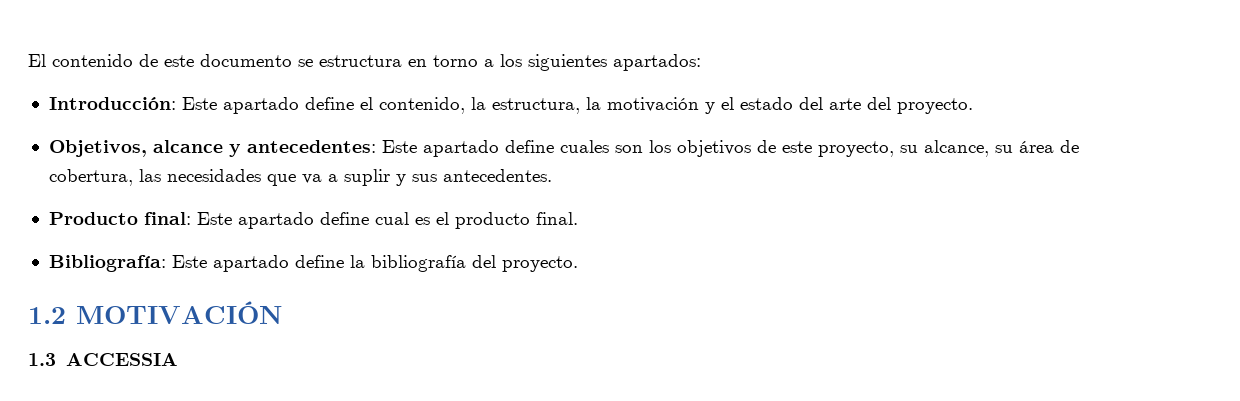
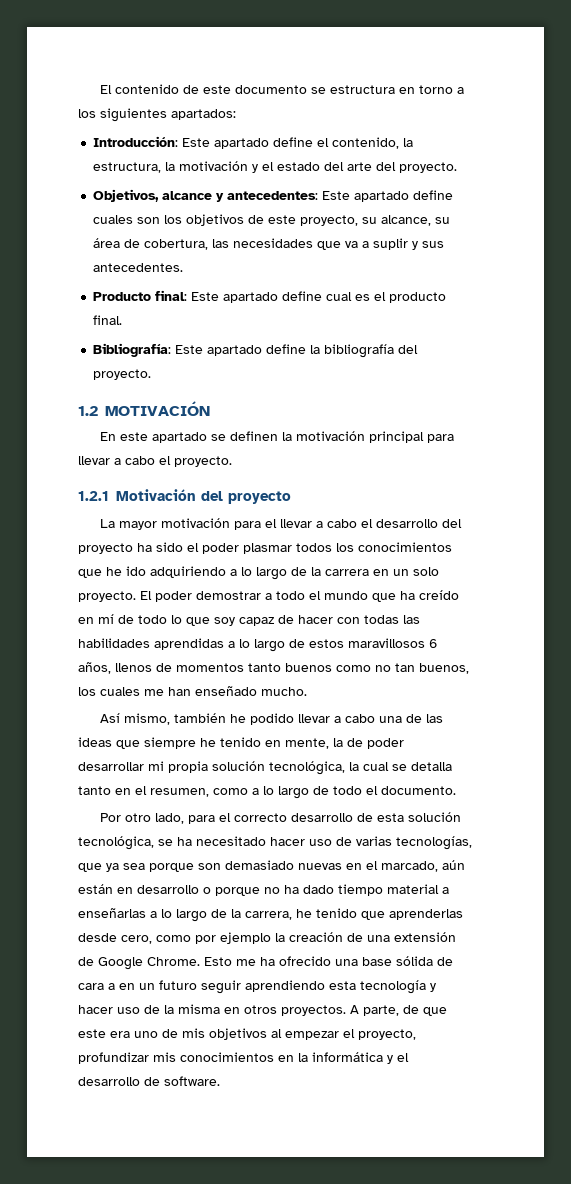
- 1.3 ACCESSIA
+ En este apartado se definen la motivación principal para llevar a cabo el proyecto.
+ 1.2.1 Motivación del proyecto
+ La mayor motivación para el llevar a cabo el desarrollo del proyecto ha sido el poder plasmar todos los conocimientos que he ido adquiriendo a lo largo de la carrera en un solo proyecto. El poder demostrar a todo el mundo que ha creído en mí de todo lo que soy capaz de hacer con todas las habilidades aprendidas a lo largo de estos maravillosos 6 años, llenos de momentos tanto buenos como no tan buenos, los cuales me han enseñado mucho.
+ Así mismo, también he podido llevar a cabo una de las ideas que siempre he tenido en mente, la de poder desarrollar mi propia solución tecnológica, la cual se detalla tanto en el resumen, como a lo largo de todo el documento.
+ Por otro lado, para el correcto desarrollo de esta solución tecnológica, se ha necesitado hacer uso de varias tecnologías, que ya sea porque son demasiado nuevas en el marcado, aún están en desarrollo o porque no ha dado tiempo material a enseñarlas a lo largo de la carrera, he tenido que aprenderlas desde cero, como por ejemplo la creación de una extensión de Google Chrome. Esto me ha ofrecido una base sólida de cara a en un futuro seguir aprendiendo esta tecnología y hacer uso de la misma en otros proyectos. A parte, de que este era uno de mis objetivos al empezar el proyecto, profundizar mis conocimientos en la informática y el desarrollo de software.

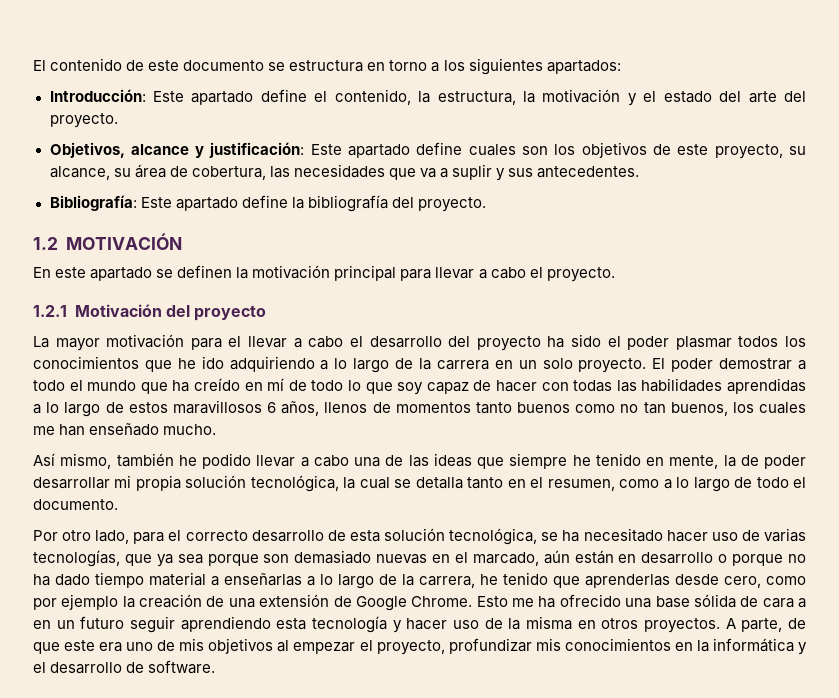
- Objetivos, alcance y antecedentes: Este apartado define cuales son los objetivos de este proyecto, su alcance, su área de cobertura, las necesidades que va a suplir y sus antecedentes.
+ Objetivos, alcance y justificación: Este apartado define cuales son los objetivos de este proyecto, su alcance, su área de cobertura, las necesidades que va a suplir y sus antecedentes.
- Producto final: Este apartado define cual es el producto final.

